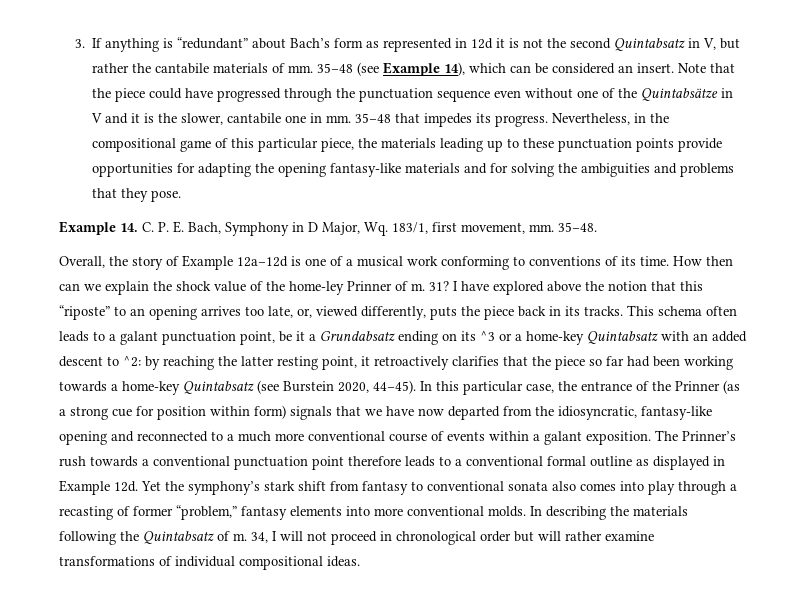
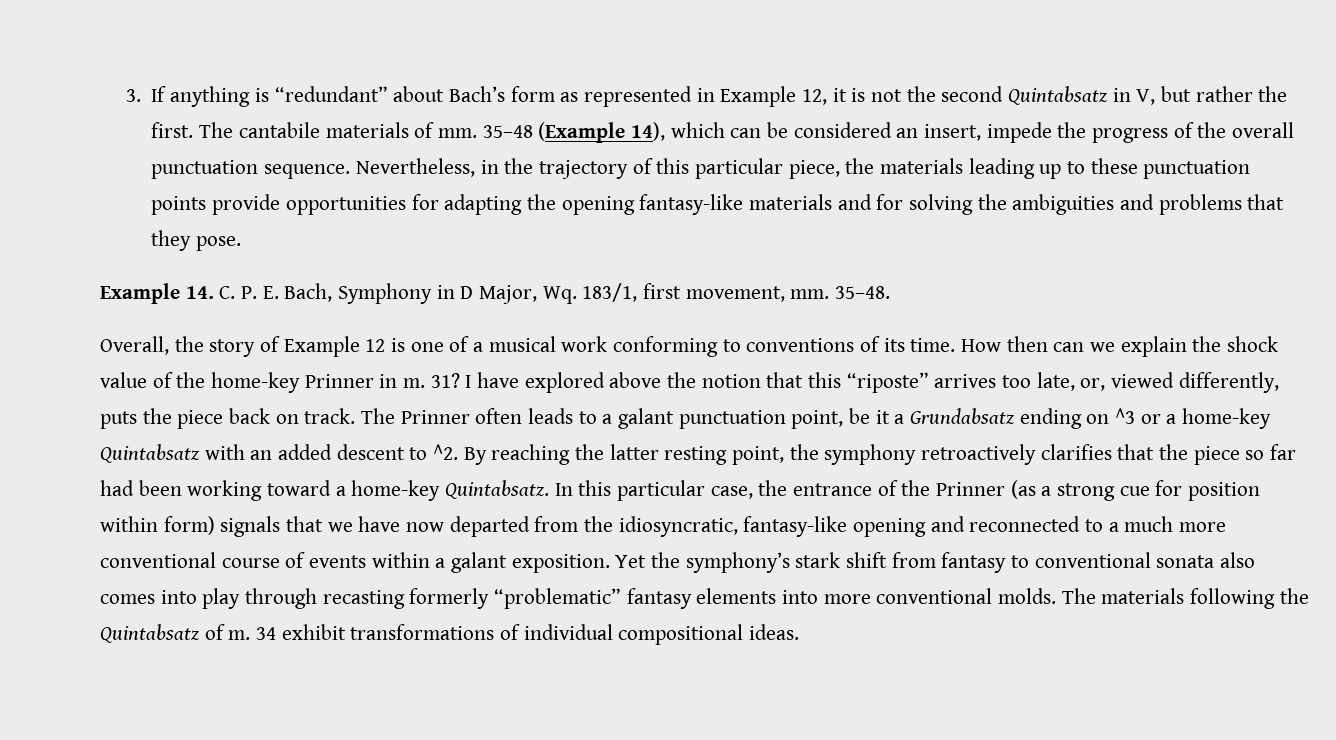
- 3. If anything is “redundant” about Bach’s form as represented in 12d it is not the second Quintabsatz in V, but rather the cantabile materials of mm.
+ 3. If anything is “redundant” about Bach’s form as represented in Example 12, it is not the second Quintabsatz in V, but rather the first. The cantabile materials of mm.
- 35–48 (see Example 14), which can be considered an insert. Note that the piece could have progressed through the punctuation sequence even without one of the Quintabsätze in V and it is the slower, cantabile one in mm. 35–48 that impedes its progress.
+ 35–48 (Example 14), which can be considered an insert, impede the progress of the overall punctuation sequence.
- Nevertheless, in the compositional game of this particular piece, the materials leading up to these punctuation points provide opportunities for adapting the opening fantasy-like materials and for solving the ambiguities and problems that they pose.
+ Nevertheless, in the trajectory of this particular piece, the materials leading up to these punctuation points provide opportunities for adapting the opening fantasy-like materials and for solving the ambiguities and problems that they pose.
- Overall, the story of Example 12a–12d is one of a musical work conforming to conventions of its time.
+ Overall, the story of Example 12 is one of a musical work conforming to conventions of its time.
- How then can we explain the shock value of the home-ley Prinner of m.
+ How then can we explain the shock value of the home-key Prinner in m.
- I have explored above the notion that this “riposte” to an opening arrives too late, or, viewed differently, puts the piece back in its tracks. This schema often leads to a galant punctuation point, be it a Grundabsatz ending on its ^3 or a home-key Quintabsatz with an added descent to ^2: by reaching the latter resting point, it retroactively clarifies that the piece so far had been working towards a home-key Quintabsatz (see Burstein 2020, 44–45).
+ I have explored above the notion that this “riposte” arrives too late, or, viewed differently, puts the piece back on track. The Prinner often leads to a galant punctuation point, be it a Grundabsatz ending on ^3 or a home-key Quintabsatz with an added descent to ^2. By reaching the latter resting point, the symphony retroactively clarifies that the piece so far had been working toward a home-key Quintabsatz.
- The Prinner’s rush towards a conventional punctuation point therefore leads to a conventional formal outline as displayed in Example 12d.
- Yet the symphony’s stark shift from fantasy to conventional sonata also comes into play through a recasting of former “problem,” fantasy elements into more conventional molds.
+ Yet the symphony’s stark shift from fantasy to conventional sonata also comes into play through recasting formerly “problematic” fantasy elements into more conventional molds.
- In describing the materials following the Quintabsatz of m.
+ The materials following the Quintabsatz of m.
- 34, I will not proceed in chronological order but will rather examine transformations of individual compositional ideas.
+ 34 exhibit transformations of individual compositional ideas.

